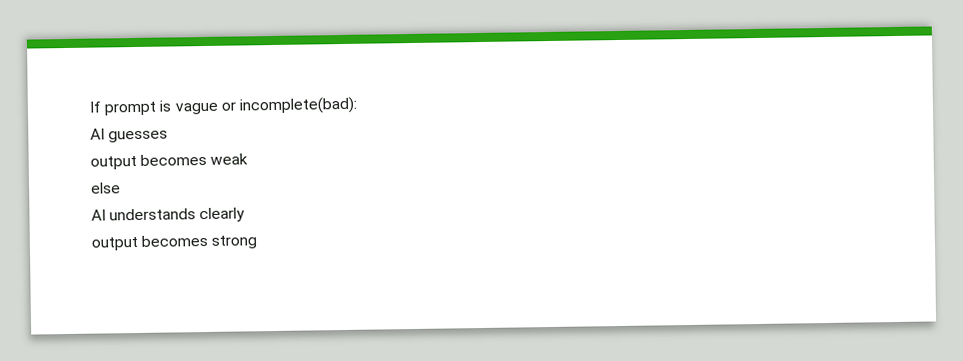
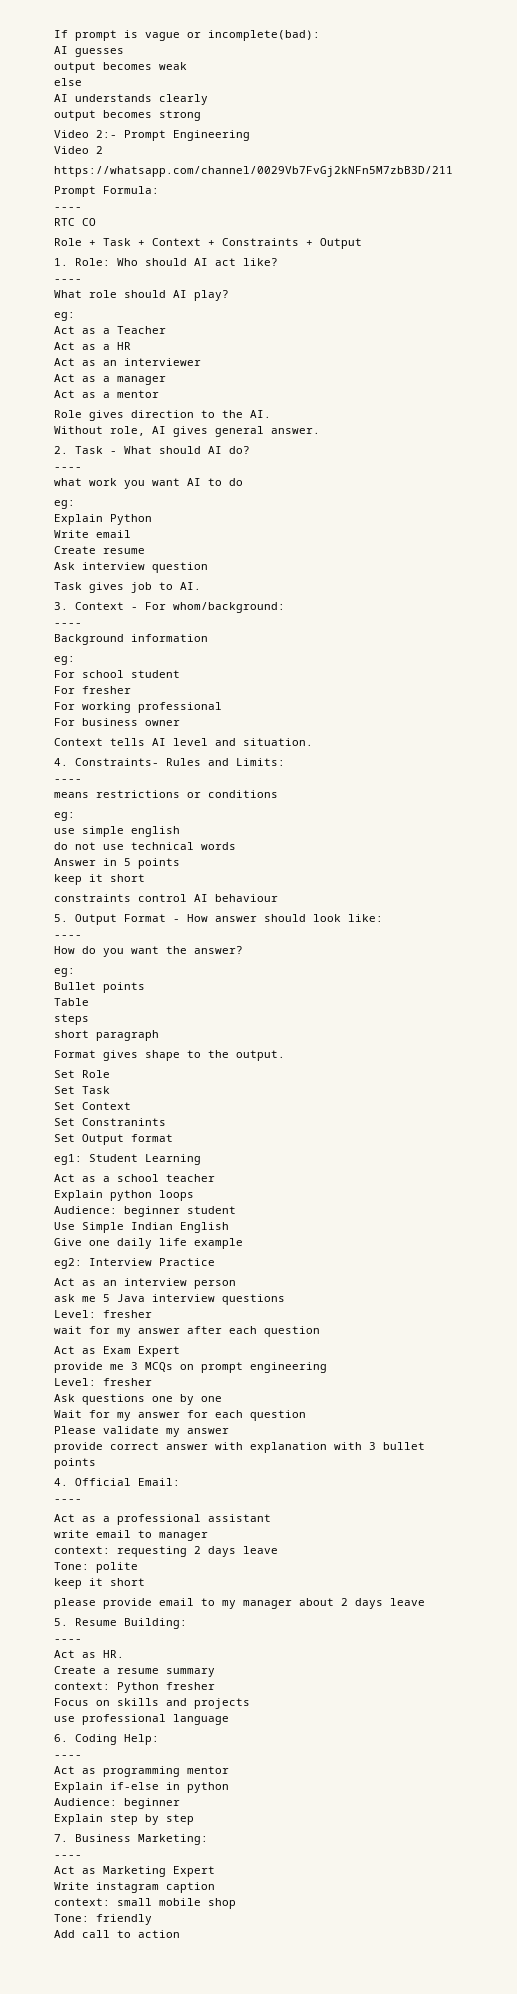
+ Video 2:- Prompt Engineering
+ Video 2
+ https://whatsapp.com/channel/0029Vb7FvGj2kNFn5M7zbB3D/211
+ Prompt Formula:
+ ----
+ RTC CO
+ Role + Task + Context + Constraints + Output
+ 1. Role: Who should AI act like?
+ ----
+ What role should AI play?
+ eg:
+ Act as a Teacher
+ Act as a HR
+ Act as an interviewer
+ Act as a manager
+ Act as a mentor
+ Role gives direction to the AI.
+ Without role, AI gives general answer.
+ 2. Task - What should AI do?
+ ----
+ what work you want AI to do
+ eg:
+ Explain Python
+ Write email
+ Create resume
+ Ask interview question
+ Task gives job to AI.
+ 3. Context - For whom/background:
+ ----
+ Background information
+ eg:
+ For school student
+ For fresher
+ For working professional
+ For business owner
+ Context tells AI level and situation.
+ 4. Constraints- Rules and Limits:
+ ----
+ means restrictions or conditions
+ eg:
+ use simple english
+ do not use technical words
+ Answer in 5 points
+ keep it short
+ constraints control AI behaviour
+ 5. Output Format - How answer should look like:
+ ----
+ How do you want the answer?
+ eg:
+ Bullet points
+ Table
+ steps
+ short paragraph
+ Format gives shape to the output.
+ Set Role
+ Set Task
+ Set Context
+ Set Constranints
+ Set Output format
+ eg1: Student Learning
+ Act as a school teacher
+ Explain python loops
+ Audience: beginner student
+ Use Simple Indian English
+ Give one daily life example
+ eg2: Interview Practice
+ Act as an interview person
+ ask me 5 Java interview questions
+ Level: fresher
+ wait for my answer after each question
+ Act as Exam Expert
+ provide me 3 MCQs on prompt engineering
+ Level: fresher
+ Ask questions one by one
+ Wait for my answer for each question
+ Please validate my answer
+ provide correct answer with explanation with 3 bullet points
+ 4. Official Email:
+ ----
+ Act as a professional assistant
+ write email to manager
+ context: requesting 2 days leave
+ Tone: polite
+ keep it short
+ please provide email to my manager about 2 days leave
+ 5. Resume Building:
+ ----
+ Act as HR.
+ Create a resume summary
+ context: Python fresher
+ Focus on skills and projects
+ use professional language
+ 6. Coding Help:
+ ----
+ Act as programming mentor
+ Explain if-else in python
+ Audience: beginner
+ Explain step by step
+ 7. Business Marketing:
+ ----
+ Act as Marketing Expert
+ Write instagram caption
+ context: small mobile shop
+ Tone: friendly
+ Add call to action

